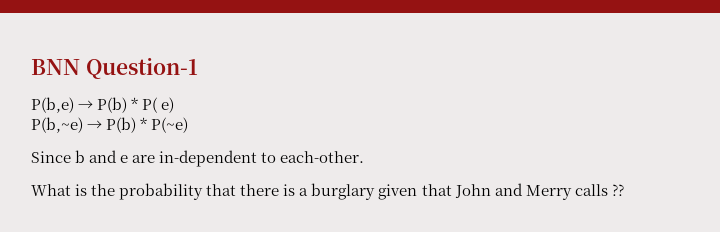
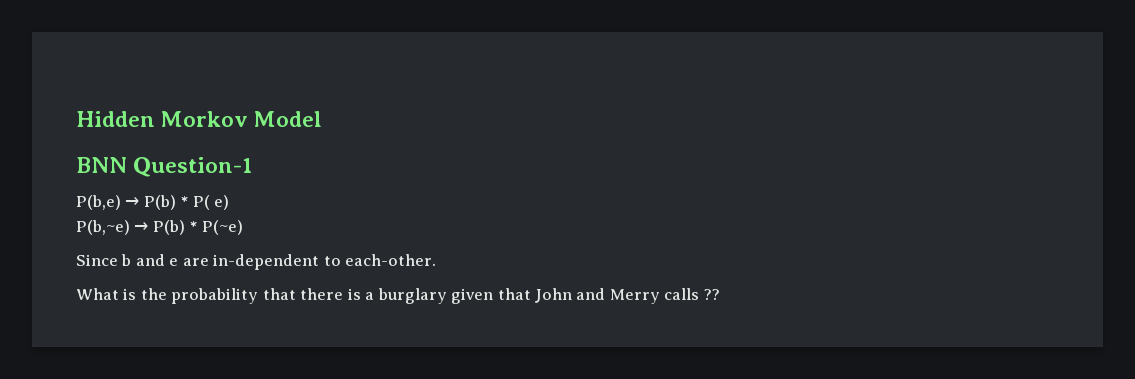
+ Hidden Morkov Model

